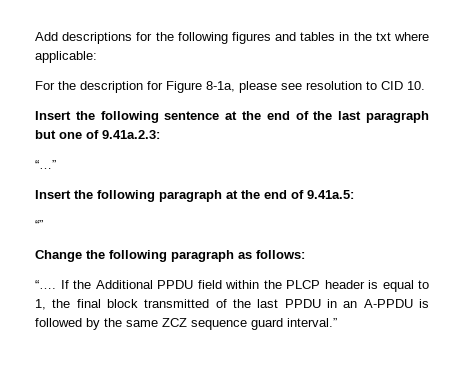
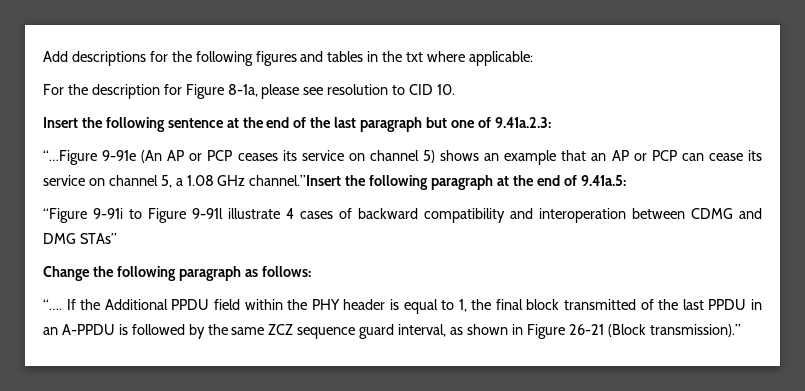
- “…”
- Insert the following paragraph at the end of 9.41a.5:
+ “…Figure 9-91e (An AP or PCP ceases its service on channel 5) shows an example that an AP or PCP can cease its service on channel 5, a 1.08 GHz channel.”Insert the following paragraph at the end of 9.41a.5:
- “”
+ “Figure 9-91i to Figure 9-91l illustrate 4 cases of backward compatibility and interoperation between CDMG and DMG STAs”
- If the Additional PPDU field within the PLCP header is equal to 1, the final block transmitted of the last PPDU in an A-PPDU is followed by the same ZCZ sequence guard interval.”
+ If the Additional PPDU field within the PHY header is equal to 1, the final block transmitted of the last PPDU in an A-PPDU is followed by the same ZCZ sequence guard interval, as shown in Figure 26-21 (Block transmission).”

